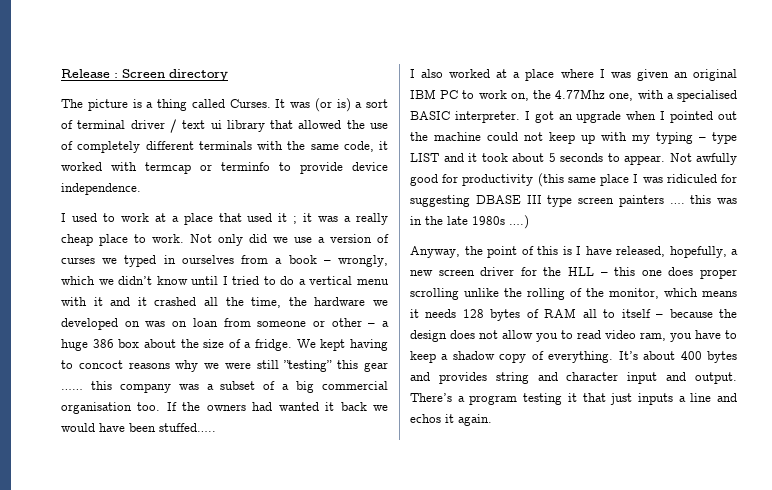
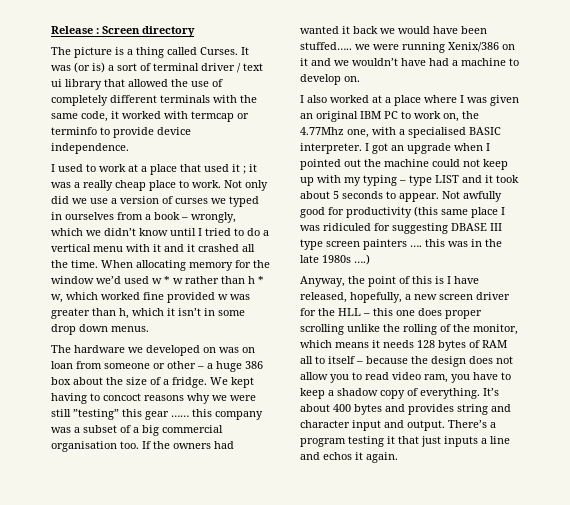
- Not only did we use a version of curses we typed in ourselves from a book – wrongly, which we didn’t know until I tried to do a vertical menu with it and it crashed all the time, the hardware we developed on was on loan from someone or other – a huge 386 box about the size of a fridge.
+ Not only did we use a version of curses we typed in ourselves from a book – wrongly, which we didn’t know until I tried to do a vertical menu with it and it crashed all the time. When allocating memory for the window we’d used w * w rather than h * w, which worked fine provided w was greater than h, which it isn’t in some drop down menus.
+ The hardware we developed on was on loan from someone or other – a huge 386 box about the size of a fridge.
- If the owners had wanted it back we would have been stuffed…..
+ If the owners had wanted it back we would have been stuffed….. we were running Xenix/386 on it and we wouldn’t have had a machine to develop on.

